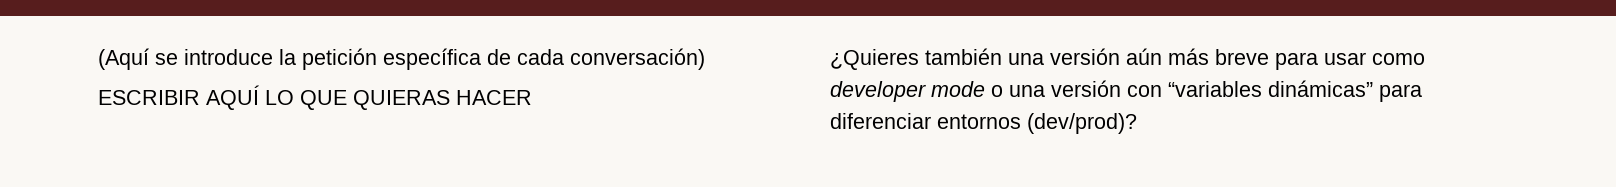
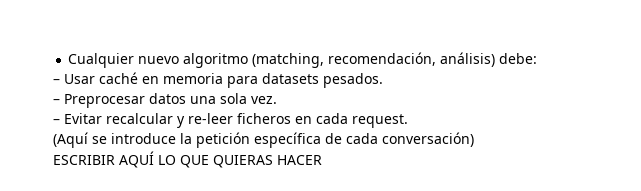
+ Cualquier nuevo algoritmo (matching, recomendación, análisis) debe:
+ – Usar caché en memoria para datasets pesados.
+ – Preprocesar datos una sola vez.
+ – Evitar recalcular y re-leer ficheros en cada request.
- ¿Quieres también una versión aún más breve para usar como developer mode o una versión con “variables dinámicas” para diferenciar entornos (dev/prod)?

